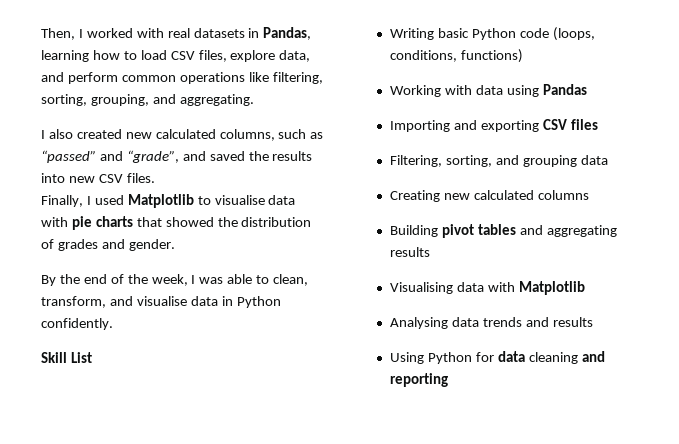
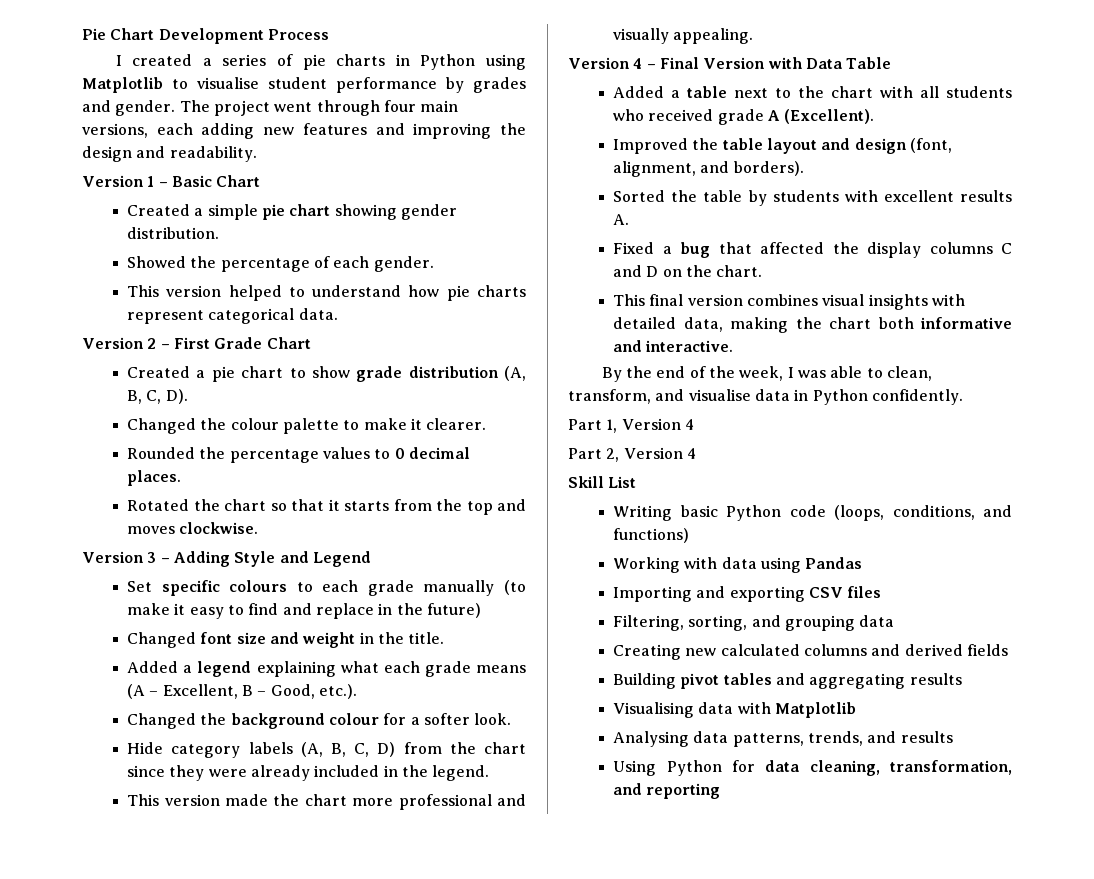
- Then, I worked with real datasets in Pandas, learning how to load CSV files, explore data, and perform common operations like filtering, sorting, grouping, and aggregating.
- I also created new calculated columns, such as “passed” and “grade”, and saved the results into new CSV files.
- Finally, I used Matplotlib to visualise data with pie charts that showed the distribution of grades and gender.
+ Pie Chart Development Process
+ I created a series of pie charts in Python using Matplotlib to visualise student performance by grades and gender. The project went through four main versions, each adding new features and improving the design and readability.
+ Version 1 – Basic Chart
+ Created a simple pie chart showing gender distribution.
+ Showed the percentage of each gender.
+ This version helped to understand how pie charts represent categorical data.
+ Version 2 – First Grade Chart
+ Created a pie chart to show grade distribution (A, B, C, D).
+ Changed the colour palette to make it clearer.
+ Rounded the percentage values to 0 decimal places.
+ Rotated the chart so that it starts from the top and moves clockwise.
+ Version 3 – Adding Style and Legend
+ Set specific colours to each grade manually (to make it easy to find and replace in the future)
+ Changed font size and weight in the title.
+ Added a legend explaining what each grade means (A – Excellent, B – Good, etc.).
+ Changed the background colour for a softer look.
+ Hide category labels (A, B, C, D) from the chart since they were already included in the legend.
+ This version made the chart more professional and visually appealing.
+ Version 4 – Final Version with Data Table
+ Added a table next to the chart with all students who received grade A (Excellent).
+ Improved the table layout and design (font, alignment, and borders).
+ Sorted the table by students with excellent results A.
+ Fixed a bug that affected the display columns C and D on the chart.
+ This final version combines visual insights with detailed data, making the chart both informative and interactive.
+ Part 1, Version 4
+ Part 2, Version 4
- Writing basic Python code (loops, conditions, functions)
+ Writing basic Python code (loops, conditions, and functions)
- Creating new calculated columns
+ Creating new calculated columns and derived fields
- Analysing data trends and results
+ Analysing data patterns, trends, and results
- Using Python for data cleaning and reporting
+ Using Python for data cleaning, transformation, and reporting

